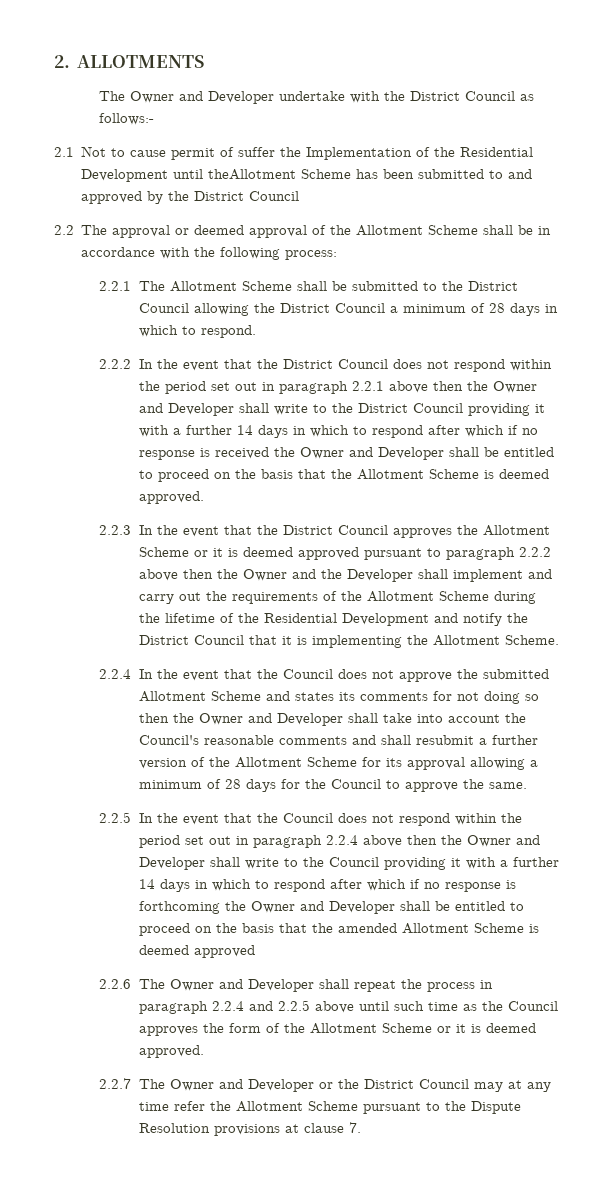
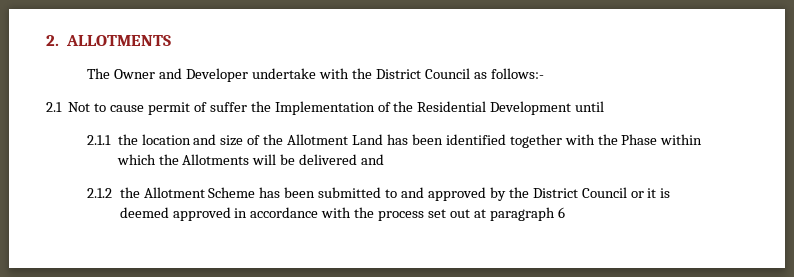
- 2.1 Not to cause permit of suffer the Implementation of the Residential Development until theAllotment Scheme has been submitted to and approved by the District Council
- 2.2 The approval or deemed approval of the Allotment Scheme shall be in accordance with the following process:
- 2.2.1 The Allotment Scheme shall be submitted to the District Council allowing the District Council a minimum of 28 days in which to respond.
- 2.2.2 In the event that the District Council does not respond within the period set out in paragraph 2.2.1 above then the Owner and Developer shall write to the District Council providing it with a further 14 days in which to respond after which if no response is received the Owner and Developer shall be entitled to proceed on the basis that the Allotment Scheme is deemed approved.
- 2.2.3 In the event that the District Council approves the Allotment Scheme or it is deemed approved pursuant to paragraph 2.2.2 above then the Owner and the Developer shall implement and carry out the requirements of the Allotment Scheme during the lifetime of the Residential Development and notify the District Council that it is implementing the Allotment Scheme.
- 2.2.4 In the event that the Council does not approve the submitted Allotment Scheme and states its comments for not doing so then the Owner and Developer shall take into account the Council's reasonable comments and shall resubmit a further version of the Allotment Scheme for its approval allowing a minimum of 28 days for the Council to approve the same.
- 2.2.5 In the event that the Council does not respond within the period set out in paragraph 2.2.4 above then the Owner and Developer shall write to the Council providing it with a further 14 days in which to respond after which if no response is forthcoming the Owner and Developer shall be entitled to proceed on the basis that the amended Allotment Scheme is deemed approved
- 2.2.6 The Owner and Developer shall repeat the process in paragraph 2.2.4 and 2.2.5 above until such time as the Council approves the form of the Allotment Scheme or it is deemed approved.
- 2.2.7 The Owner and Developer or the District Council may at any time refer the Allotment Scheme pursuant to the Dispute Resolution provisions at clause 7.
+ 2.1 Not to cause permit of suffer the Implementation of the Residential Development until
+ 2.1.1 the location and size of the Allotment Land has been identified together with the Phase within which the Allotments will be delivered and
+ 2.1.2 the Allotment Scheme has been submitted to and approved by the District Council or it is deemed approved in accordance with the process set out at paragraph 6

